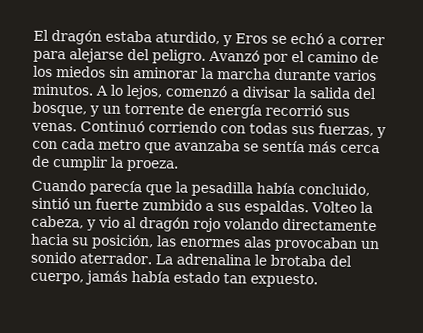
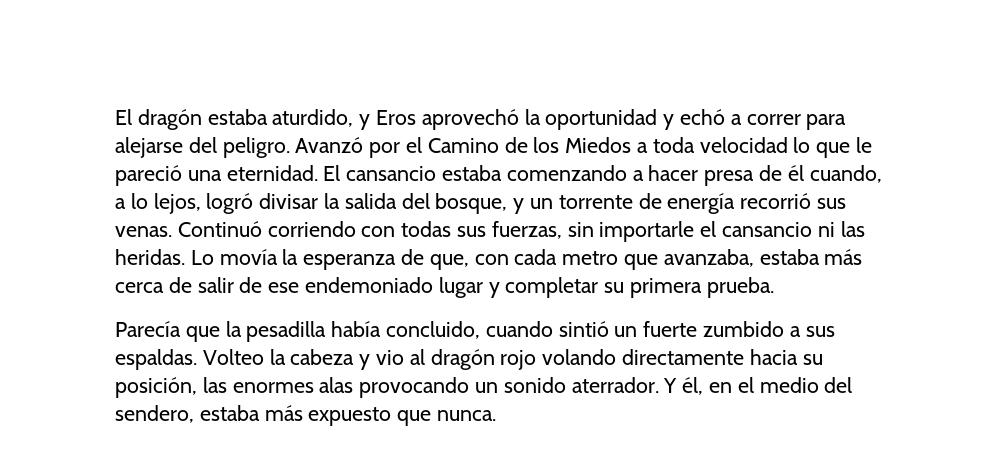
- El dragón estaba aturdido, y Eros se echó a correr para alejarse del peligro.
+ El dragón estaba aturdido, y Eros aprovechó la oportunidad y echó a correr para alejarse del peligro.
- Avanzó por el camino de los miedos sin aminorar la marcha durante varios minutos. A lo lejos, comenzó a divisar la salida del bosque, y un torrente de energía recorrió sus venas.
+ Avanzó por el Camino de los Miedos a toda velocidad lo que le pareció una eternidad. El cansancio estaba comenzando a hacer presa de él cuando, a lo lejos, logró divisar la salida del bosque, y un torrente de energía recorrió sus venas.
- Continuó corriendo con todas sus fuerzas, y con cada metro que avanzaba se sentía más cerca de cumplir la proeza.
- Cuando parecía que la pesadilla había concluido, sintió un fuerte zumbido a sus espaldas.
+ Continuó corriendo con todas sus fuerzas, sin importarle el cansancio ni las heridas. Lo movía la esperanza de que, con cada metro que avanzaba, estaba más cerca de salir de ese endemoniado lugar y completar su primera prueba.
+ Parecía que la pesadilla había concluido, cuando sintió un fuerte zumbido a sus espaldas.
- Volteo la cabeza, y vio al dragón rojo volando directamente hacia su posición, las enormes alas provocaban un sonido aterrador.
+ Volteo la cabeza y vio al dragón rojo volando directamente hacia su posición, las enormes alas provocando un sonido aterrador.
- La adrenalina le brotaba del cuerpo, jamás había estado tan expuesto.
+ Y él, en el medio del sendero, estaba más expuesto que nunca.

